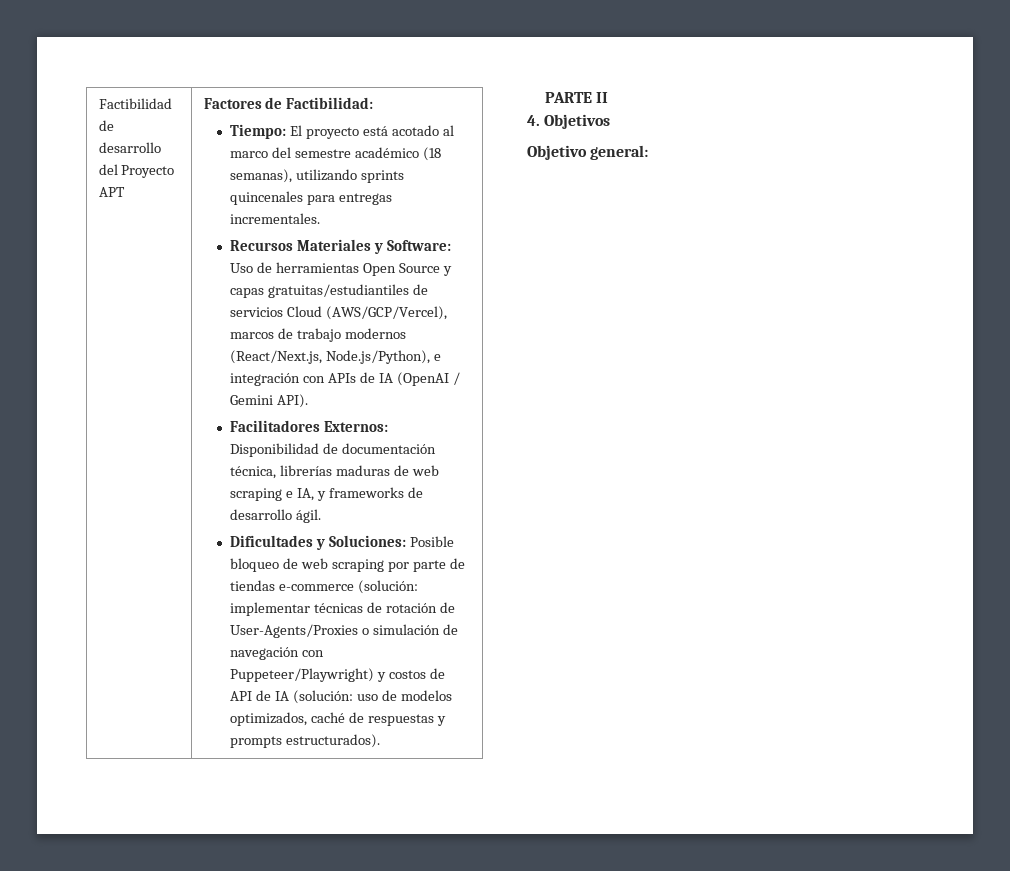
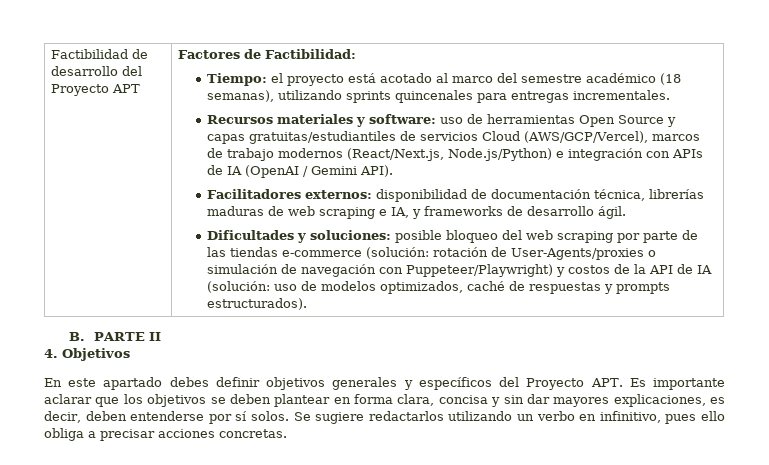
- Tiempo: El proyecto está acotado al marco del semestre académico (18 semanas), utilizando sprints quincenales para entregas incrementales.
+ Tiempo: el proyecto está acotado al marco del semestre académico (18 semanas), utilizando sprints quincenales para entregas incrementales.
- Recursos Materiales y Software: Uso de herramientas Open Source y capas gratuitas/estudiantiles de servicios Cloud (AWS/GCP/Vercel), marcos de trabajo modernos (React/Next.js, Node.js/Python), e integración con APIs de IA (OpenAI / Gemini API).
+ Recursos materiales y software: uso de herramientas Open Source y capas gratuitas/estudiantiles de servicios Cloud (AWS/GCP/Vercel), marcos de trabajo modernos (React/Next.js, Node.js/Python) e integración con APIs de IA (OpenAI / Gemini API).
- Facilitadores Externos: Disponibilidad de documentación técnica, librerías maduras de web scraping e IA, y frameworks de desarrollo ágil.
+ Facilitadores externos: disponibilidad de documentación técnica, librerías maduras de web scraping e IA, y frameworks de desarrollo ágil.
- Dificultades y Soluciones: Posible bloqueo de web scraping por parte de tiendas e-commerce (solución: implementar técnicas de rotación de User-Agents/Proxies o simulación de navegación con Puppeteer/Playwright) y costos de API de IA (solución: uso de modelos optimizados, caché de respuestas y prompts estructurados).
+ Dificultades y soluciones: posible bloqueo del web scraping por parte de las tiendas e-commerce (solución: rotación de User-Agents/proxies o simulación de navegación con Puppeteer/Playwright) y costos de la API de IA (solución: uso de modelos optimizados, caché de respuestas y prompts estructurados).
- PARTE II
+ B. PARTE II
- Objetivo general:
+ En este apartado debes definir objetivos generales y específicos del Proyecto APT. Es importante aclarar que los objetivos se deben plantear en forma clara, concisa y sin dar mayores explicaciones, es decir, deben entenderse por sí solos. Se sugiere redactarlos utilizando un verbo en infinitivo, pues ello obliga a precisar acciones concretas.

